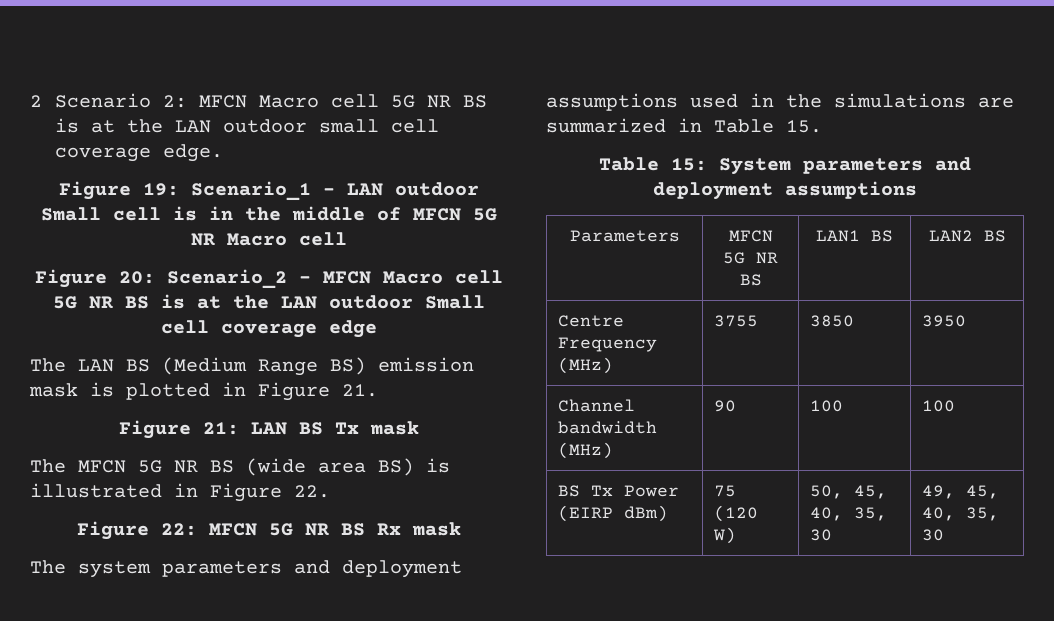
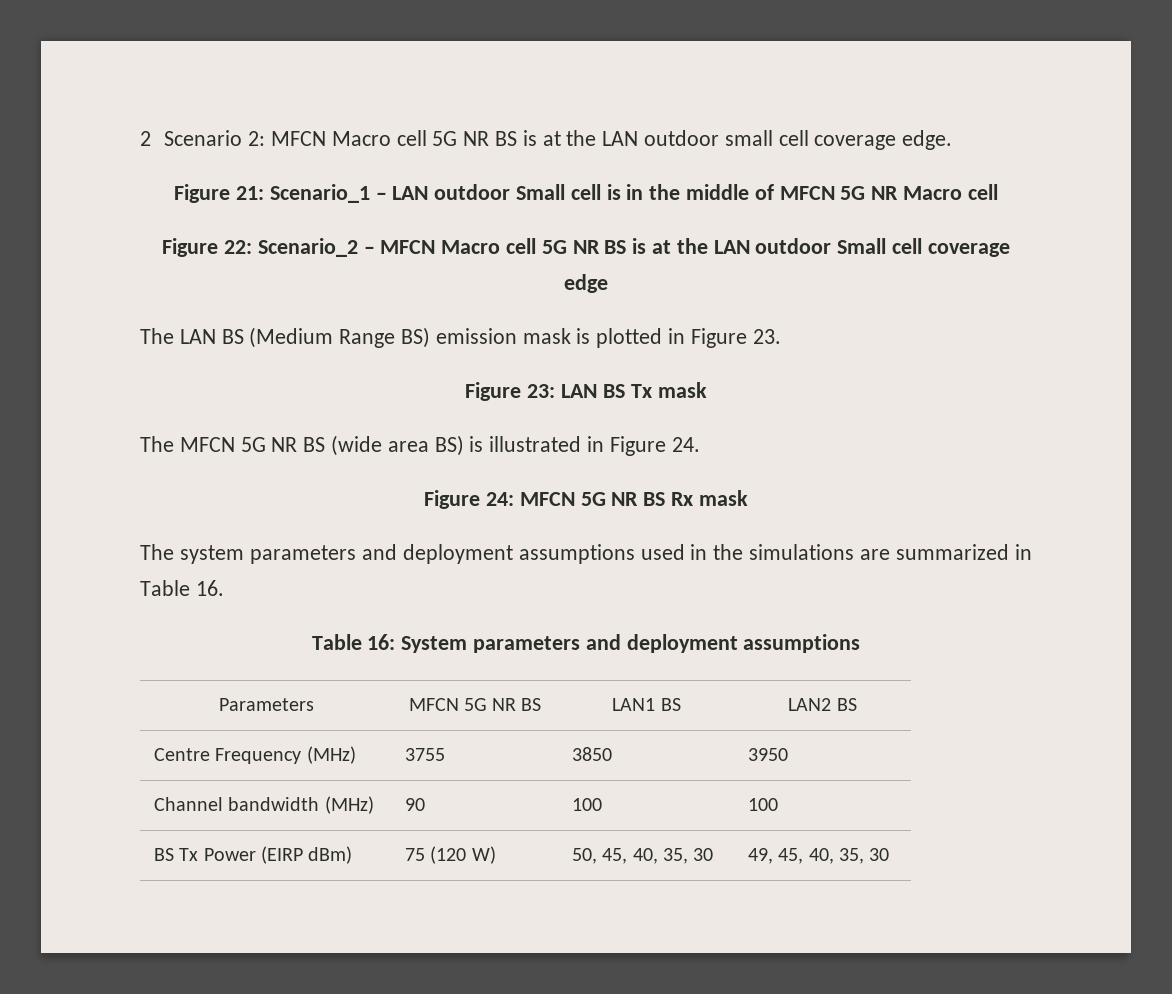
- Figure 19: Scenario_1 – LAN outdoor Small cell is in the middle of MFCN 5G NR Macro cell
+ Figure 21: Scenario_1 – LAN outdoor Small cell is in the middle of MFCN 5G NR Macro cell
- Figure 20: Scenario_2 – MFCN Macro cell 5G NR BS is at the LAN outdoor Small cell coverage edge
+ Figure 22: Scenario_2 – MFCN Macro cell 5G NR BS is at the LAN outdoor Small cell coverage edge
- The LAN BS (Medium Range BS) emission mask is plotted in Figure 21.
- Figure 21: LAN BS Tx mask
+ The LAN BS (Medium Range BS) emission mask is plotted in Figure 23.
+ Figure 23: LAN BS Tx mask
- The MFCN 5G NR BS (wide area BS) is illustrated in Figure 22.
- Figure 22: MFCN 5G NR BS Rx mask
+ The MFCN 5G NR BS (wide area BS) is illustrated in Figure 24.
+ Figure 24: MFCN 5G NR BS Rx mask
- The system parameters and deployment assumptions used in the simulations are summarized in Table 15.
- Table 15: System parameters and deployment assumptions
+ The system parameters and deployment assumptions used in the simulations are summarized in Table 16.
+ Table 16: System parameters and deployment assumptions

